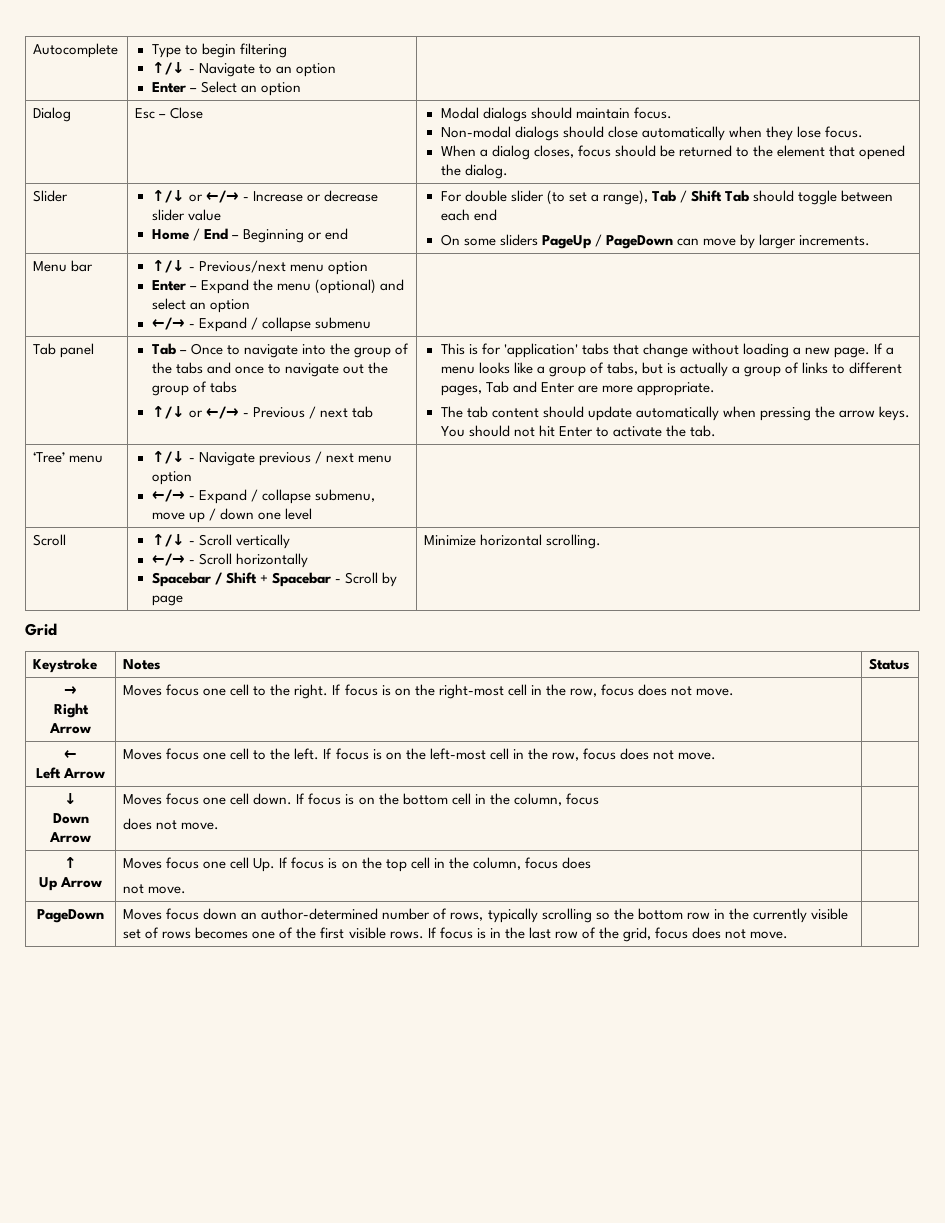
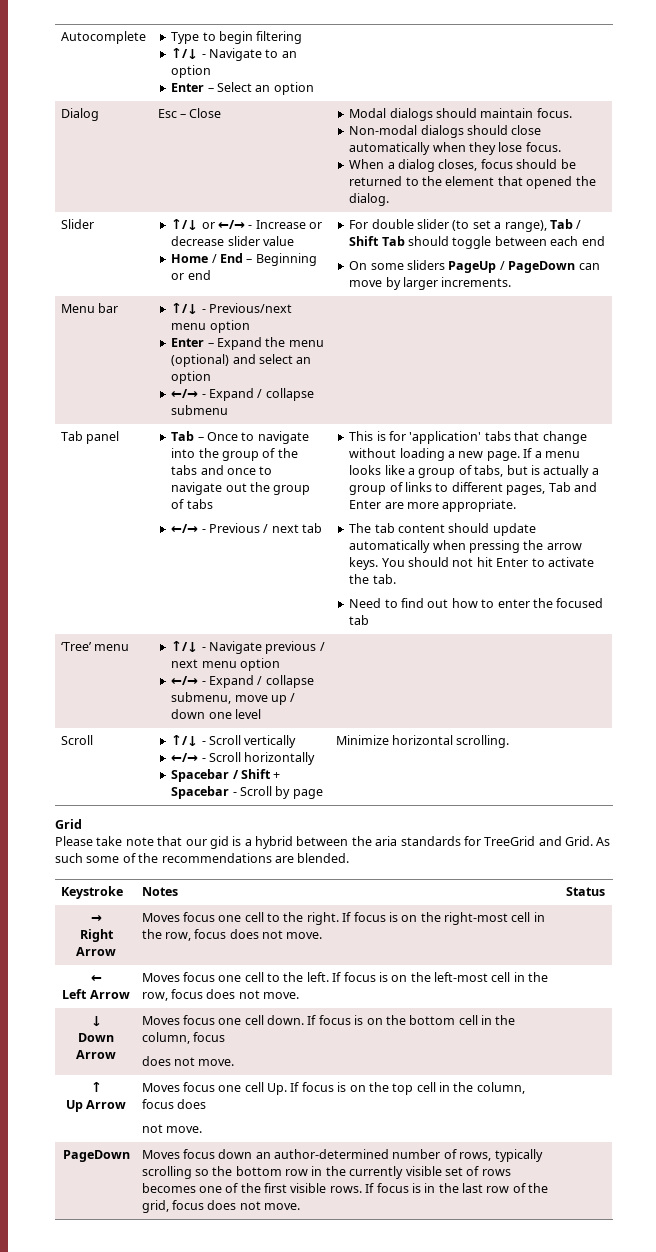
- ↑/↓ or ←/→ - Previous / next tab
+ ←/→ - Previous / next tab
+ Need to find out how to enter the focused tab
+ Please take note that our gid is a hybrid between the aria standards for TreeGrid and Grid. As such some of the recommendations are blended.

